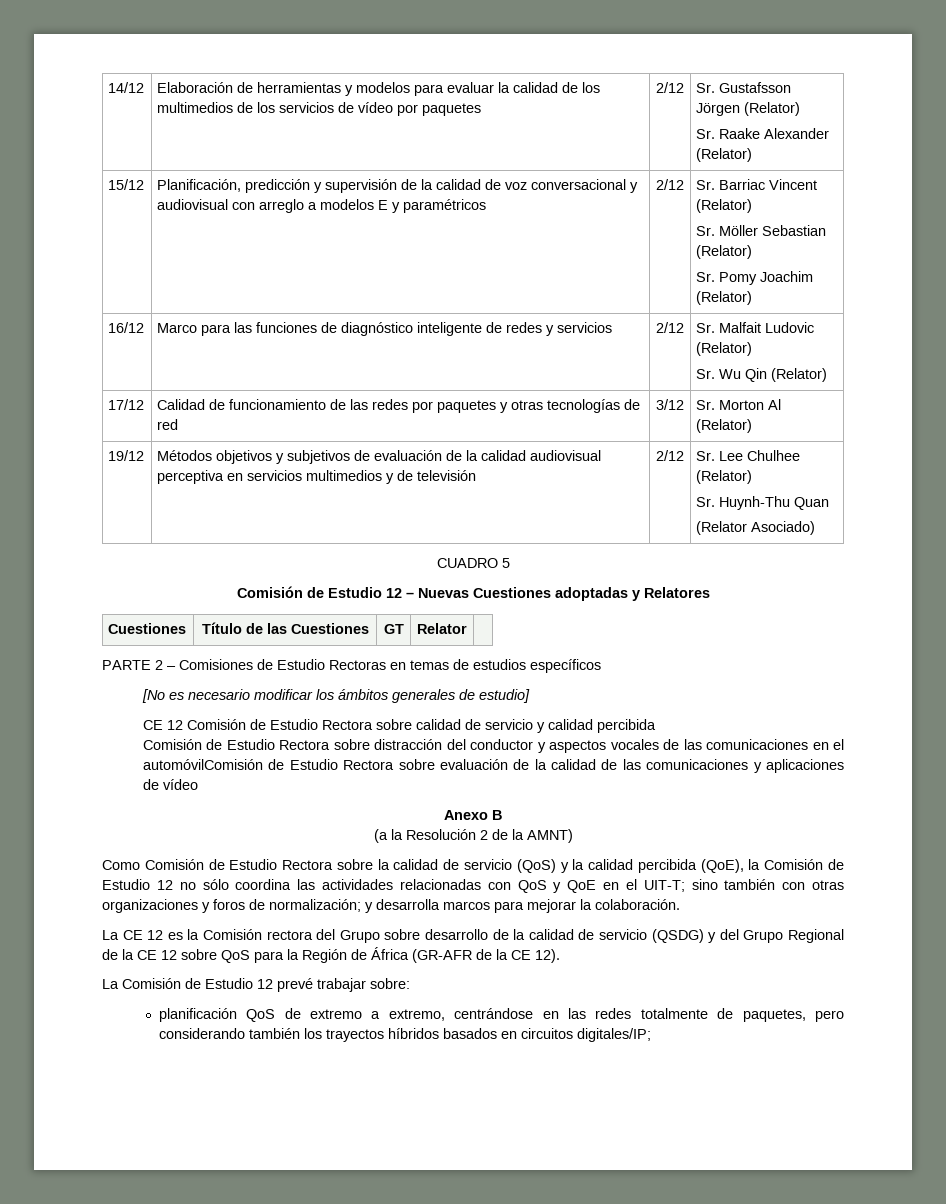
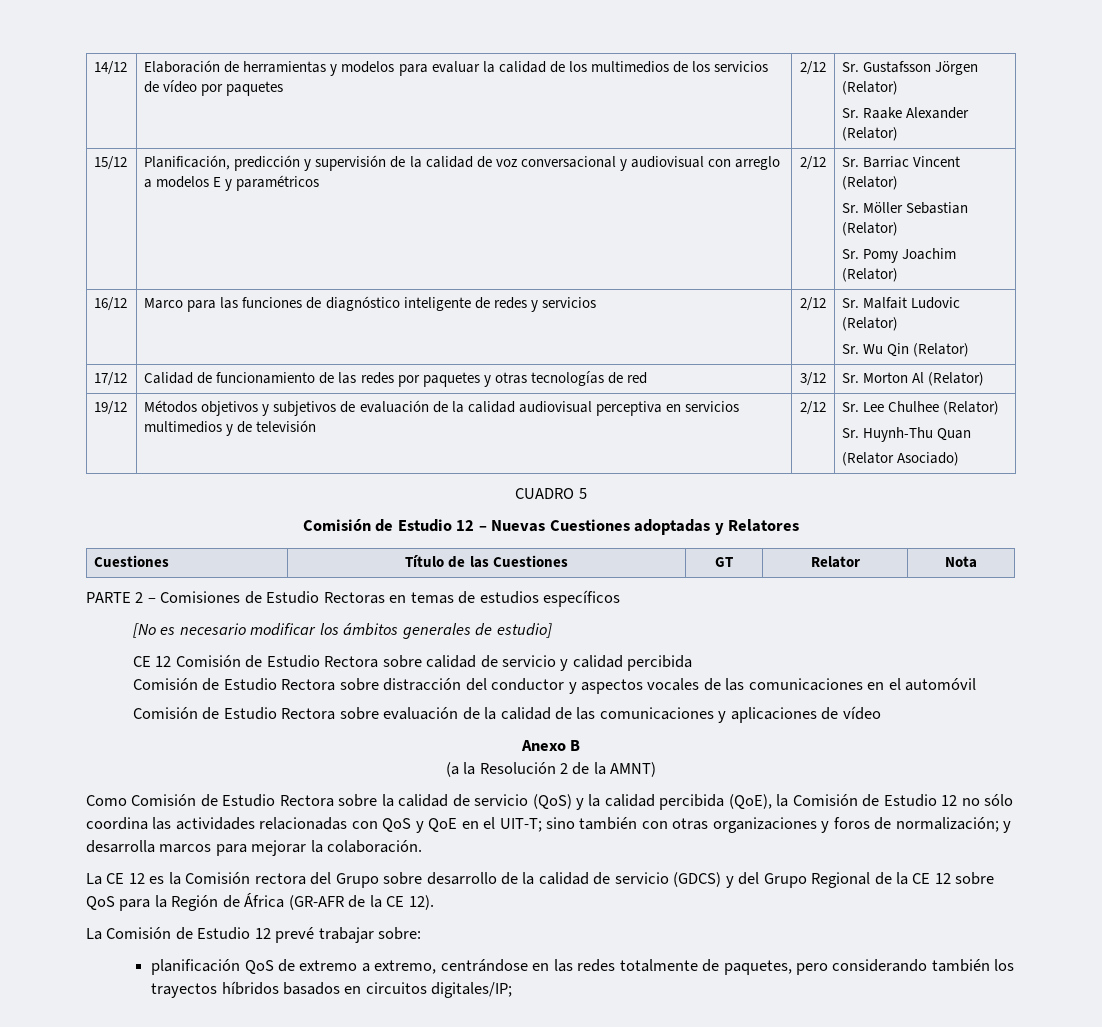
- Cuestiones | Título de las Cuestiones | GT | Relator |
+ Cuestiones | Título de las Cuestiones | GT | Relator | Nota
- Comisión de Estudio Rectora sobre distracción del conductor y aspectos vocales de las comunicaciones en el automóvilComisión de Estudio Rectora sobre evaluación de la calidad de las comunicaciones y aplicaciones de vídeo
+ Comisión de Estudio Rectora sobre distracción del conductor y aspectos vocales de las comunicaciones en el automóvil
+ Comisión de Estudio Rectora sobre evaluación de la calidad de las comunicaciones y aplicaciones de vídeo
- La CE 12 es la Comisión rectora del Grupo sobre desarrollo de la calidad de servicio (QSDG) y del Grupo Regional de la CE 12 sobre QoS para la Región de África (GR-AFR de la CE 12).
+ La CE 12 es la Comisión rectora del Grupo sobre desarrollo de la calidad de servicio (GDCS) y del Grupo Regional de la CE 12 sobre QoS para la Región de África (GR-AFR de la CE 12).

